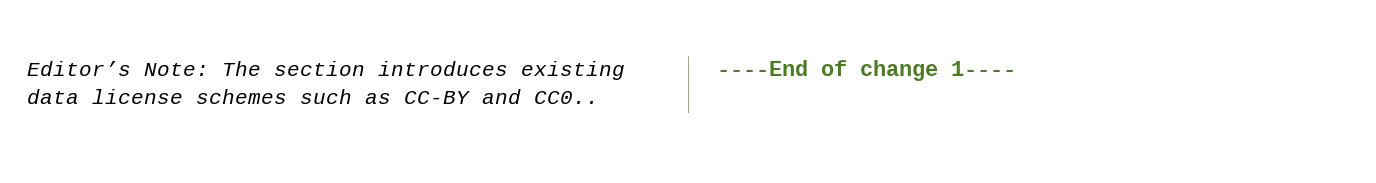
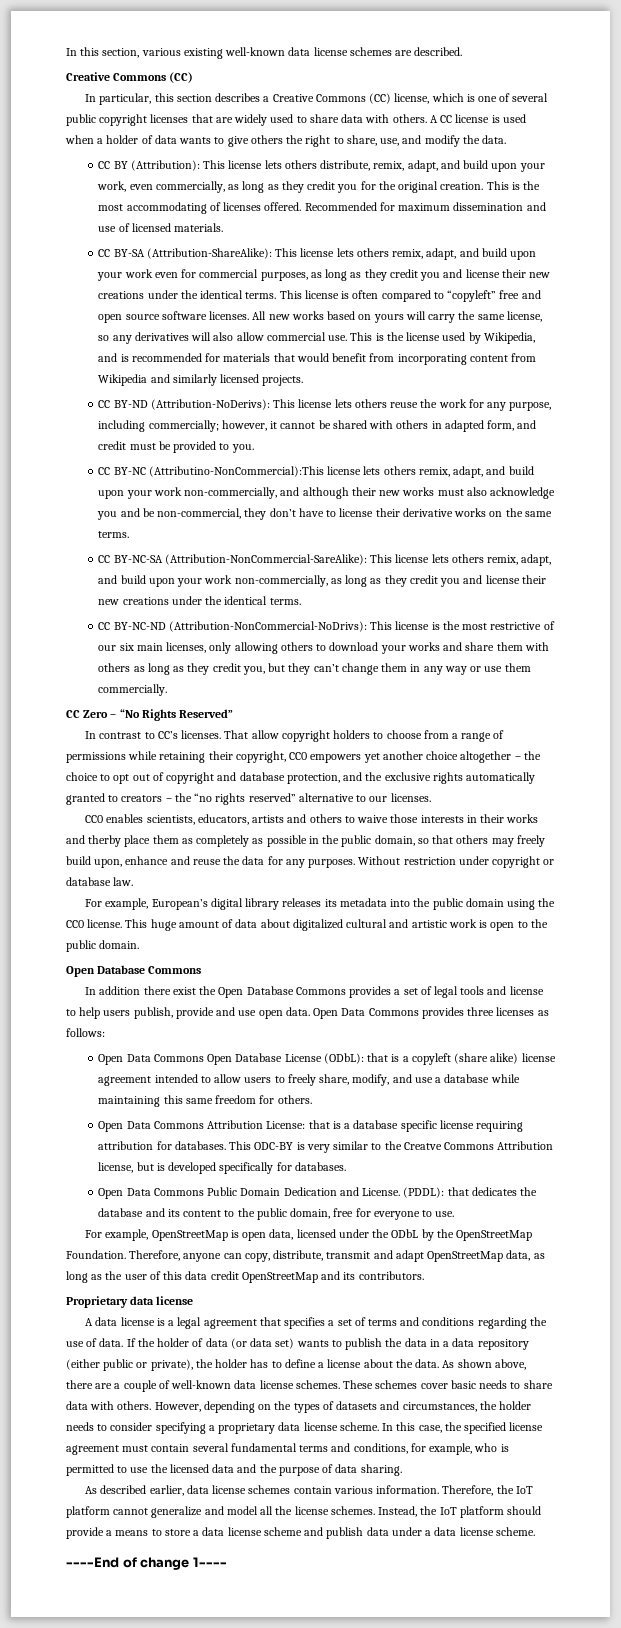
- Editor’s Note: The section introduces existing data license schemes such as CC-BY and CC0..
+ In this section, various existing well-known data license schemes are described.
+ Creative Commons (CC)
+ In particular, this section describes a Creative Commons (CC) license, which is one of several public copyright licenses that are widely used to share data with others. A CC license is used when a holder of data wants to give others the right to share, use, and modify the data.
+ CC BY (Attribution): This license lets others distribute, remix, adapt, and build upon your work, even commercially, as long as they credit you for the original creation. This is the most accommodating of licenses offered. Recommended for maximum dissemination and use of licensed materials.
+ CC BY-SA (Attribution-ShareAlike): This license lets others remix, adapt, and build upon your work even for commercial purposes, as long as they credit you and license their new creations under the identical terms. This license is often compared to “copyleft” free and open source software licenses. All new works based on yours will carry the same license, so any derivatives will also allow commercial use. This is the license used by Wikipedia, and is recommended for materials that would benefit from incorporating content from Wikipedia and similarly licensed projects.
+ CC BY-ND (Attribution-NoDerivs): This license lets others reuse the work for any purpose, including commercially; however, it cannot be shared with others in adapted form, and credit must be provided to you.
+ CC BY-NC (Attributino-NonCommercial):This license lets others remix, adapt, and build upon your work non-commercially, and although their new works must also acknowledge you and be non-commercial, they don’t have to license their derivative works on the same terms.
+ CC BY-NC-SA (Attribution-NonCommercial-SareAlike): This license lets others remix, adapt, and build upon your work non-commercially, as long as they credit you and license their new creations under the identical terms.
+ CC BY-NC-ND (Attribution-NonCommercial-NoDrivs): This license is the most restrictive of our six main licenses, only allowing others to download your works and share them with others as long as they credit you, but they can’t change them in any way or use them commercially.
+ CC Zero – “No Rights Reserved”
+ In contrast to CC’s licenses. That allow copyright holders to choose from a range of permissions while retaining their copyright, CC0 empowers yet another choice altogether – the choice to opt out of copyright and database protection, and the exclusive rights automatically granted to creators – the “no rights reserved” alternative to our licenses.
+ CC0 enables scientists, educators, artists and others to waive those interests in their works and therby place them as completely as possible in the public domain, so that others may freely build upon, enhance and reuse the data for any purposes. Without restriction under copyright or database law.
+ For example, European’s digital library releases its metadata into the public domain using the CC0 license. This huge amount of data about digitalized cultural and artistic work is open to the public domain.
+ Open Database Commons
+ In addition there exist the Open Database Commons provides a set of legal tools and license to help users publish, provide and use open data. Open Data Commons provides three licenses as follows:
+ Open Data Commons Open Database License (ODbL): that is a copyleft (share alike) license agreement intended to allow users to freely share, modify, and use a database while maintaining this same freedom for others.
+ Open Data Commons Attribution License: that is a database specific license requiring attribution for databases. This ODC-BY is very similar to the Creatve Commons Attribution license, but is developed specifically for databases.
+ Open Data Commons Public Domain Dedication and License. (PDDL): that dedicates the database and its content to the public domain, free for everyone to use.
+ For example, OpenStreetMap is open data, licensed under the ODbL by the OpenStreetMap Foundation. Therefore, anyone can copy, distribute, transmit and adapt OpenStreetMap data, as long as the user of this data credit OpenStreetMap and its contributors.
+ Proprietary data license
+ A data license is a legal agreement that specifies a set of terms and conditions regarding the use of data. If the holder of data (or data set) wants to publish the data in a data repository (either public or private), the holder has to define a license about the data. As shown above, there are a couple of well-known data license schemes. These schemes cover basic needs to share data with others. However, depending on the types of datasets and circumstances, the holder needs to consider specifying a proprietary data license scheme. In this case, the specified license agreement must contain several fundamental terms and conditions, for example, who is permitted to use the licensed data and the purpose of data sharing.
+ As described earlier, data license schemes contain various information. Therefore, the IoT platform cannot generalize and model all the license schemes. Instead, the IoT platform should provide a means to store a data license scheme and publish data under a data license scheme.

